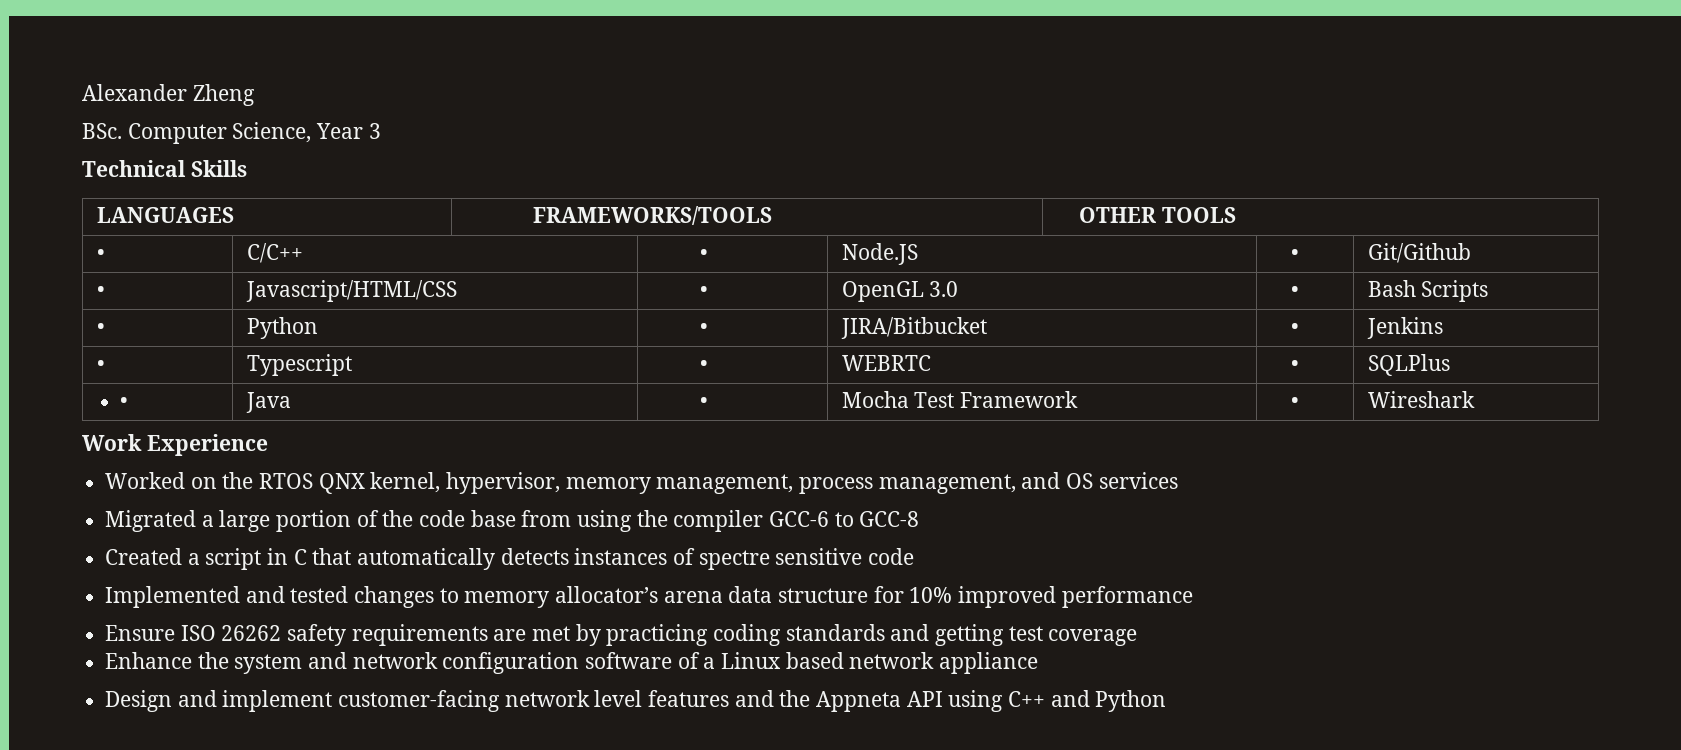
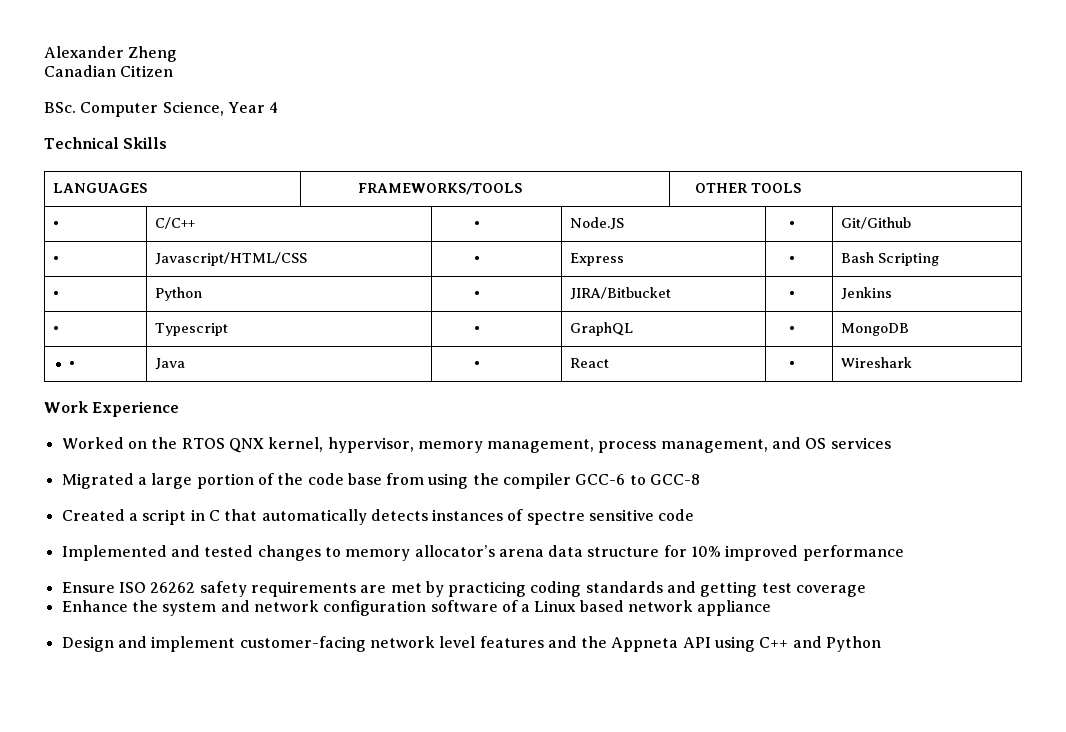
+ Canadian Citizen
- BSc. Computer Science, Year 3
+ BSc. Computer Science, Year 4
- • | Javascript/HTML/CSS | • | OpenGL 3.0 | • | Bash Scripts
+ • | Javascript/HTML/CSS | • | Express | • | Bash Scripting
- • | Typescript | • | WEBRTC | • | SQLPlus
+ • | Typescript | • | GraphQL | • | MongoDB
- • | Java | • | Mocha Test Framework | • | Wireshark
+ • | Java | • | React | • | Wireshark

